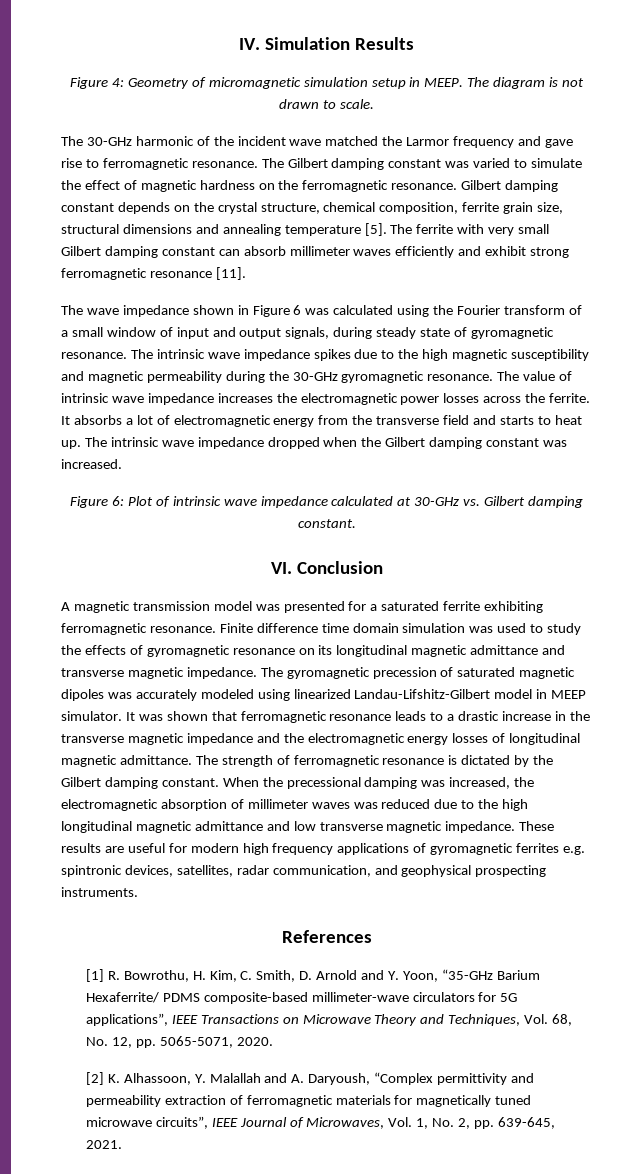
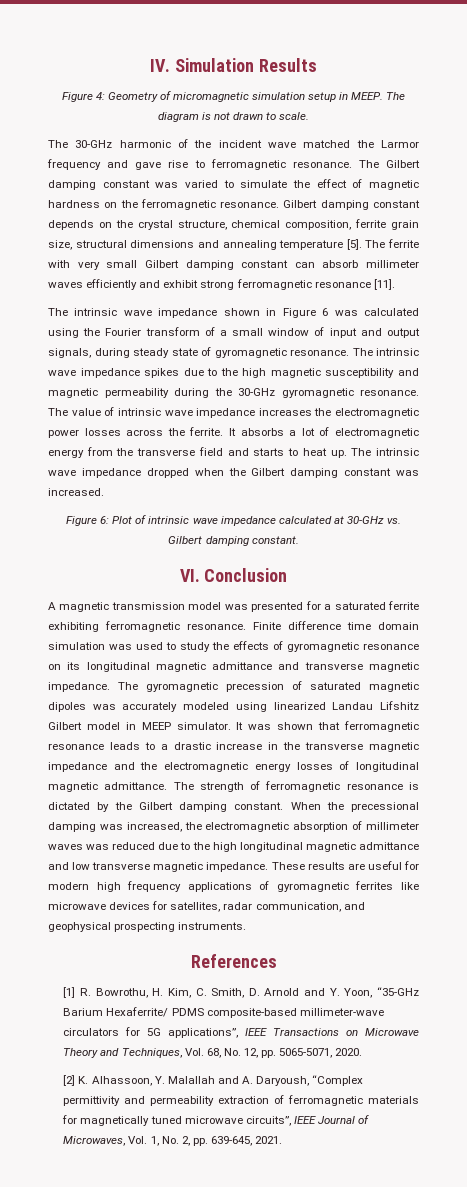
- The wave impedance shown in Figure 6 was calculated using the Fourier transform of a small window of input and output signals, during steady state of gyromagnetic resonance.
+ The intrinsic wave impedance shown in Figure 6 was calculated using the Fourier transform of a small window of input and output signals, during steady state of gyromagnetic resonance.
- The gyromagnetic precession of saturated magnetic dipoles was accurately modeled using linearized Landau-Lifshitz-Gilbert model in MEEP simulator.
+ The gyromagnetic precession of saturated magnetic dipoles was accurately modeled using linearized Landau Lifshitz Gilbert model in MEEP simulator.
- These results are useful for modern high frequency applications of gyromagnetic ferrites e.g. spintronic devices, satellites, radar communication, and geophysical prospecting instruments.
+ These results are useful for modern high frequency applications of gyromagnetic ferrites like microwave devices for satellites, radar communication, and geophysical prospecting instruments.

